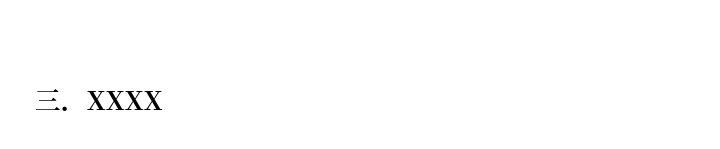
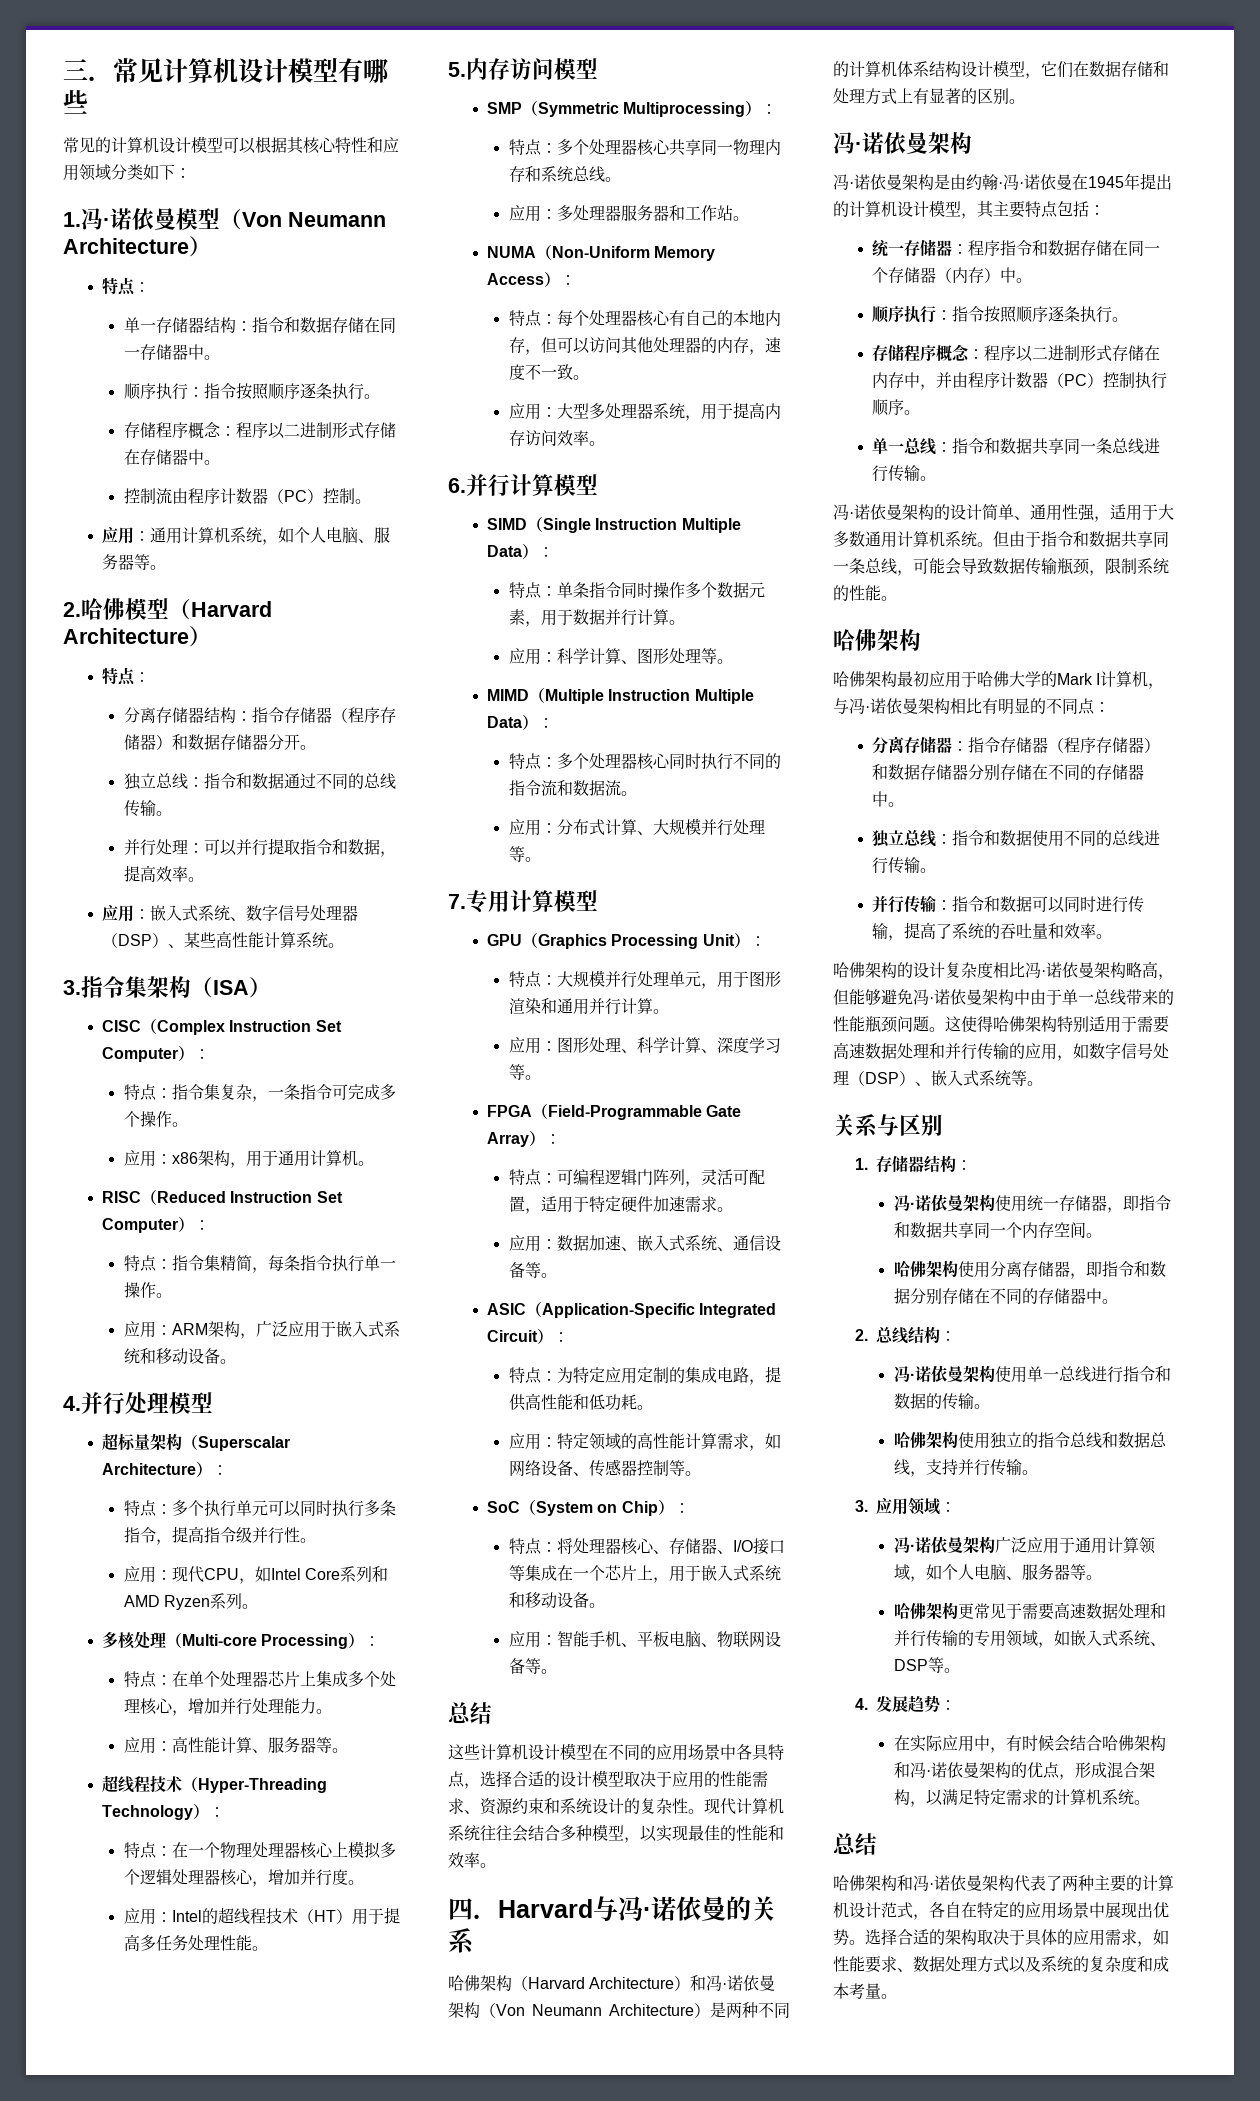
- 三．XXXX
+ 三．常见计算机设计模型有哪些
+ 常见的计算机设计模型可以根据其核心特性和应用领域分类如下：
+ 1.冯·诺依曼模型（Von Neumann Architecture）
+ 特点：
+ 单一存储器结构：指令和数据存储在同一存储器中。
+ 顺序执行：指令按照顺序逐条执行。
+ 存储程序概念：程序以二进制形式存储在存储器中。
+ 控制流由程序计数器（PC）控制。
+ 应用：通用计算机系统，如个人电脑、服务器等。
+ 2.哈佛模型（Harvard Architecture）
+ 特点：
+ 分离存储器结构：指令存储器（程序存储器）和数据存储器分开。
+ 独立总线：指令和数据通过不同的总线传输。
+ 并行处理：可以并行提取指令和数据，提高效率。
+ 应用：嵌入式系统、数字信号处理器（DSP）、某些高性能计算系统。
+ 3.指令集架构（ISA）
+ CISC（Complex Instruction Set Computer）：
+ 特点：指令集复杂，一条指令可完成多个操作。
+ 应用：x86架构，用于通用计算机。
+ RISC（Reduced Instruction Set Computer）：
+ 特点：指令集精简，每条指令执行单一操作。
+ 应用：ARM架构，广泛应用于嵌入式系统和移动设备。
+ 4.并行处理模型
+ 超标量架构（Superscalar Architecture）：
+ 特点：多个执行单元可以同时执行多条指令，提高指令级并行性。
+ 应用：现代CPU，如Intel Core系列和AMD Ryzen系列。
+ 多核处理（Multi-core Processing）：
+ 特点：在单个处理器芯片上集成多个处理核心，增加并行处理能力。
+ 应用：高性能计算、服务器等。
+ 超线程技术（Hyper-Threading Technology）：
+ 特点：在一个物理处理器核心上模拟多个逻辑处理器核心，增加并行度。
+ 应用：Intel的超线程技术（HT）用于提高多任务处理性能。
+ 5.内存访问模型
+ SMP（Symmetric Multiprocessing）：
+ 特点：多个处理器核心共享同一物理内存和系统总线。
+ 应用：多处理器服务器和工作站。
+ NUMA（Non-Uniform Memory Access）：
+ 特点：每个处理器核心有自己的本地内存，但可以访问其他处理器的内存，速度不一致。
+ 应用：大型多处理器系统，用于提高内存访问效率。
+ 6.并行计算模型
+ SIMD（Single Instruction Multiple Data）：
+ 特点：单条指令同时操作多个数据元素，用于数据并行计算。
+ 应用：科学计算、图形处理等。
+ MIMD（Multiple Instruction Multiple Data）：
+ 特点：多个处理器核心同时执行不同的指令流和数据流。
+ 应用：分布式计算、大规模并行处理等。
+ 7.专用计算模型
+ GPU（Graphics Processing Unit）：
+ 特点：大规模并行处理单元，用于图形渲染和通用并行计算。
+ 应用：图形处理、科学计算、深度学习等。
+ FPGA（Field-Programmable Gate Array）：
+ 特点：可编程逻辑门阵列，灵活可配置，适用于特定硬件加速需求。
+ 应用：数据加速、嵌入式系统、通信设备等。
+ ASIC（Application-Specific Integrated Circuit）：
+ 特点：为特定应用定制的集成电路，提供高性能和低功耗。
+ 应用：特定领域的高性能计算需求，如网络设备、传感器控制等。
+ SoC（System on Chip）：
+ 特点：将处理器核心、存储器、I/O接口等集成在一个芯片上，用于嵌入式系统和移动设备。
+ 应用：智能手机、平板电脑、物联网设备等。
+ 总结
+ 这些计算机设计模型在不同的应用场景中各具特点，选择合适的设计模型取决于应用的性能需求、资源约束和系统设计的复杂性。现代计算机系统往往会结合多种模型，以实现最佳的性能和效率。
+ 四．Harvard与冯·诺依曼的关系
+ 哈佛架构（Harvard Architecture）和冯·诺依曼架构（Von Neumann Architecture）是两种不同的计算机体系结构设计模型，它们在数据存储和处理方式上有显著的区别。
+ 冯·诺依曼架构
+ 冯·诺依曼架构是由约翰·冯·诺依曼在1945年提出的计算机设计模型，其主要特点包括：
+ 统一存储器：程序指令和数据存储在同一个存储器（内存）中。
+ 顺序执行：指令按照顺序逐条执行。
+ 存储程序概念：程序以二进制形式存储在内存中，并由程序计数器（PC）控制执行顺序。
+ 单一总线：指令和数据共享同一条总线进行传输。
+ 冯·诺依曼架构的设计简单、通用性强，适用于大多数通用计算机系统。但由于指令和数据共享同一条总线，可能会导致数据传输瓶颈，限制系统的性能。
+ 哈佛架构
+ 哈佛架构最初应用于哈佛大学的Mark I计算机，与冯·诺依曼架构相比有明显的不同点：
+ 分离存储器：指令存储器（程序存储器）和数据存储器分别存储在不同的存储器中。
+ 独立总线：指令和数据使用不同的总线进行传输。
+ 并行传输：指令和数据可以同时进行传输，提高了系统的吞吐量和效率。
+ 哈佛架构的设计复杂度相比冯·诺依曼架构略高，但能够避免冯·诺依曼架构中由于单一总线带来的性能瓶颈问题。这使得哈佛架构特别适用于需要高速数据处理和并行传输的应用，如数字信号处理（DSP）、嵌入式系统等。
+ 关系与区别
+ 1.存储器结构：
+ 冯·诺依曼架构使用统一存储器，即指令和数据共享同一个内存空间。
+ 哈佛架构使用分离存储器，即指令和数据分别存储在不同的存储器中。
+ 2.总线结构：
+ 冯·诺依曼架构使用单一总线进行指令和数据的传输。
+ 哈佛架构使用独立的指令总线和数据总线，支持并行传输。
+ 3.应用领域：
+ 冯·诺依曼架构广泛应用于通用计算领域，如个人电脑、服务器等。
+ 哈佛架构更常见于需要高速数据处理和并行传输的专用领域，如嵌入式系统、DSP等。
+ 4.发展趋势：
+ 在实际应用中，有时候会结合哈佛架构和冯·诺依曼架构的优点，形成混合架构，以满足特定需求的计算机系统。
+ 总结
+ 哈佛架构和冯·诺依曼架构代表了两种主要的计算机设计范式，各自在特定的应用场景中展现出优势。选择合适的架构取决于具体的应用需求，如性能要求、数据处理方式以及系统的复杂度和成本考量。

